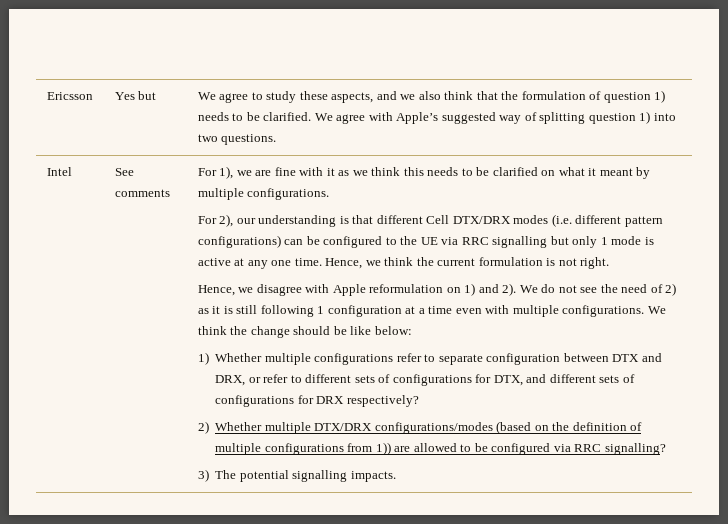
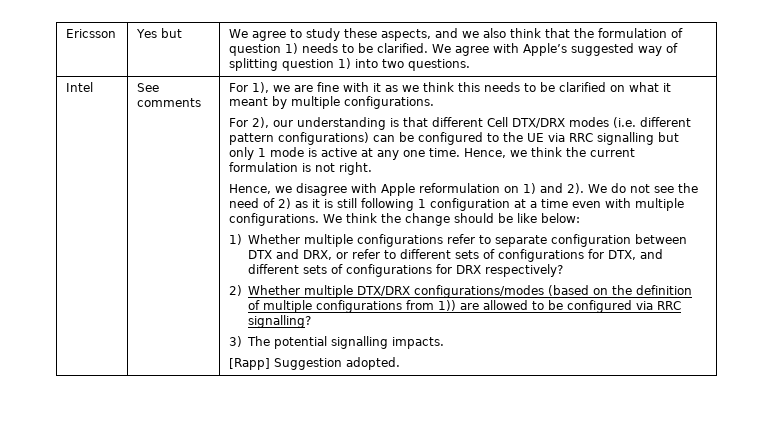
+ [Rapp] Suggestion adopted.

